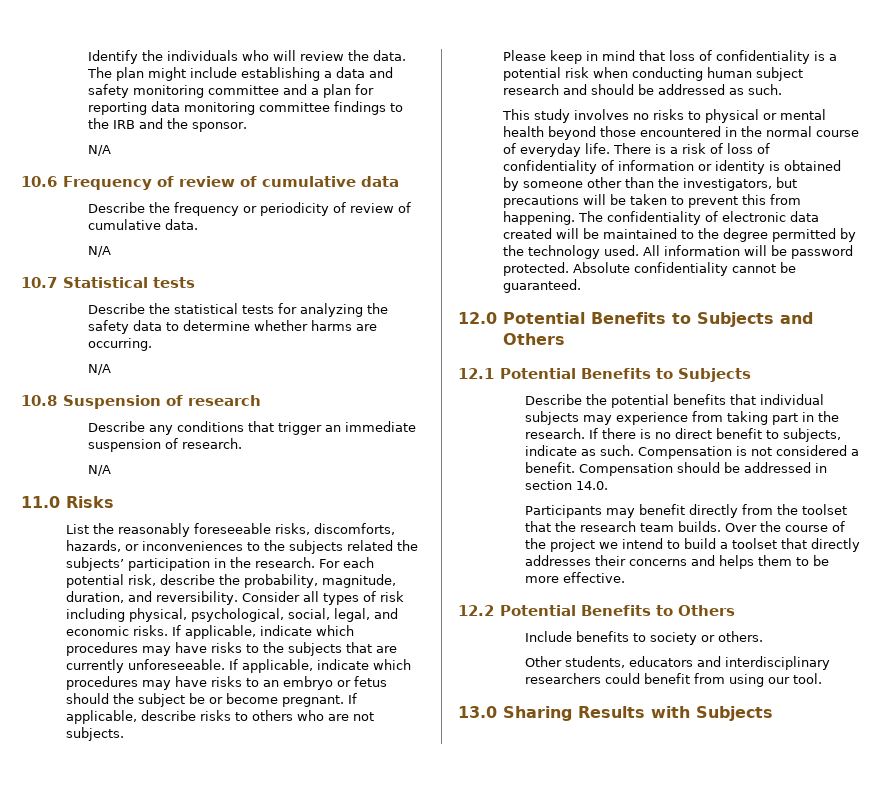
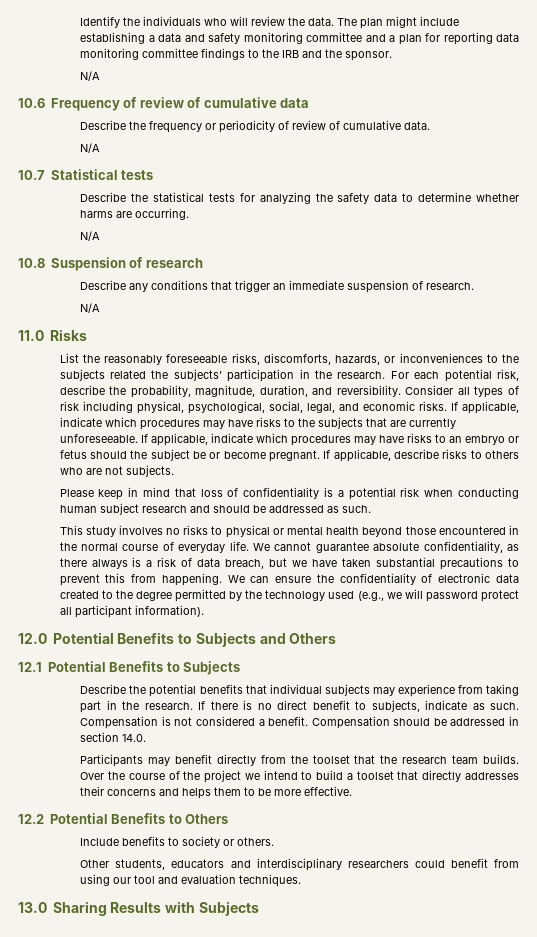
- There is a risk of loss of confidentiality of information or identity is obtained by someone other than the investigators, but precautions will be taken to prevent this from happening.
+ We cannot guarantee absolute confidentiality, as there always is a risk of data breach, but we have taken substantial precautions to prevent this from happening.
- The confidentiality of electronic data created will be maintained to the degree permitted by the technology used. All information will be password protected. Absolute confidentiality cannot be guaranteed.
+ We can ensure the confidentiality of electronic data created to the degree permitted by the technology used (e.g., we will password protect all participant information).
- Other students, educators and interdisciplinary researchers could benefit from using our tool.
+ Other students, educators and interdisciplinary researchers could benefit from using our tool and evaluation techniques.

